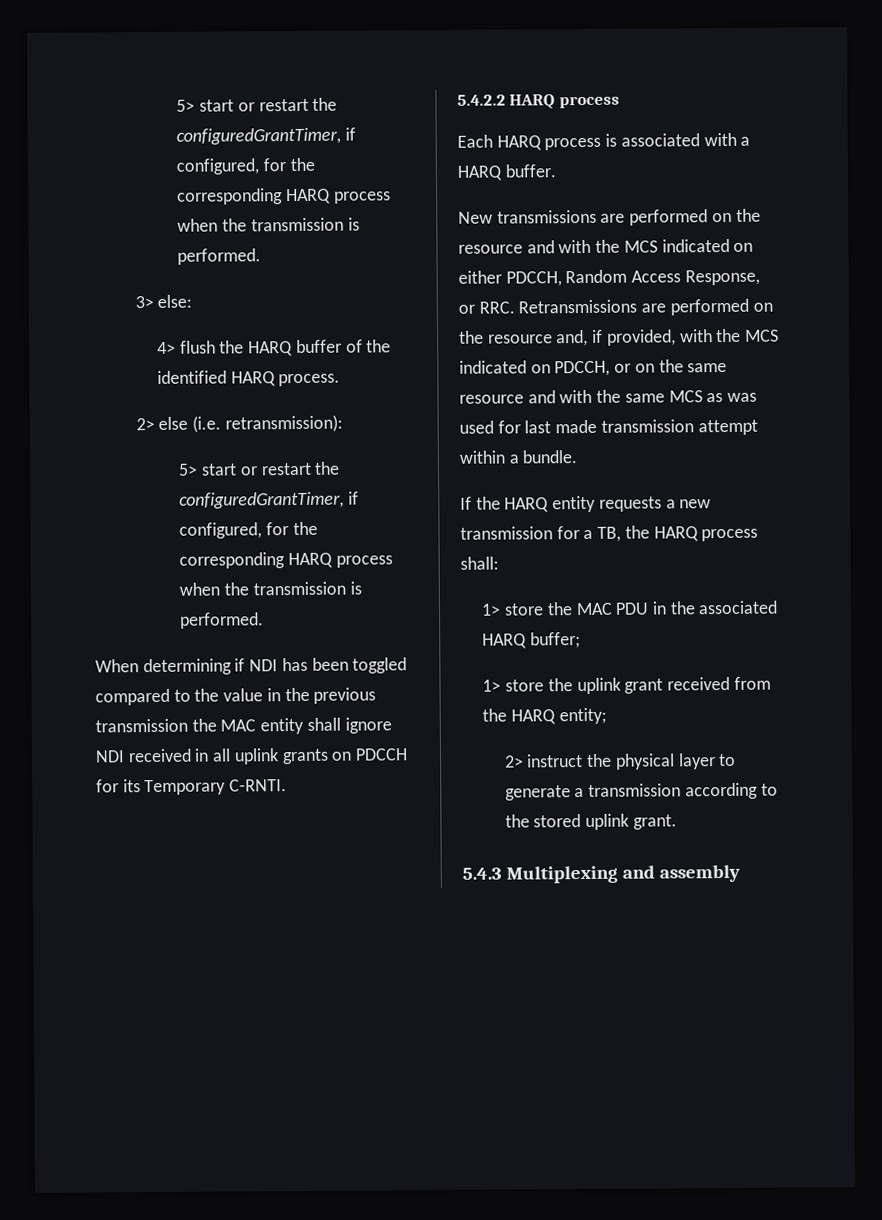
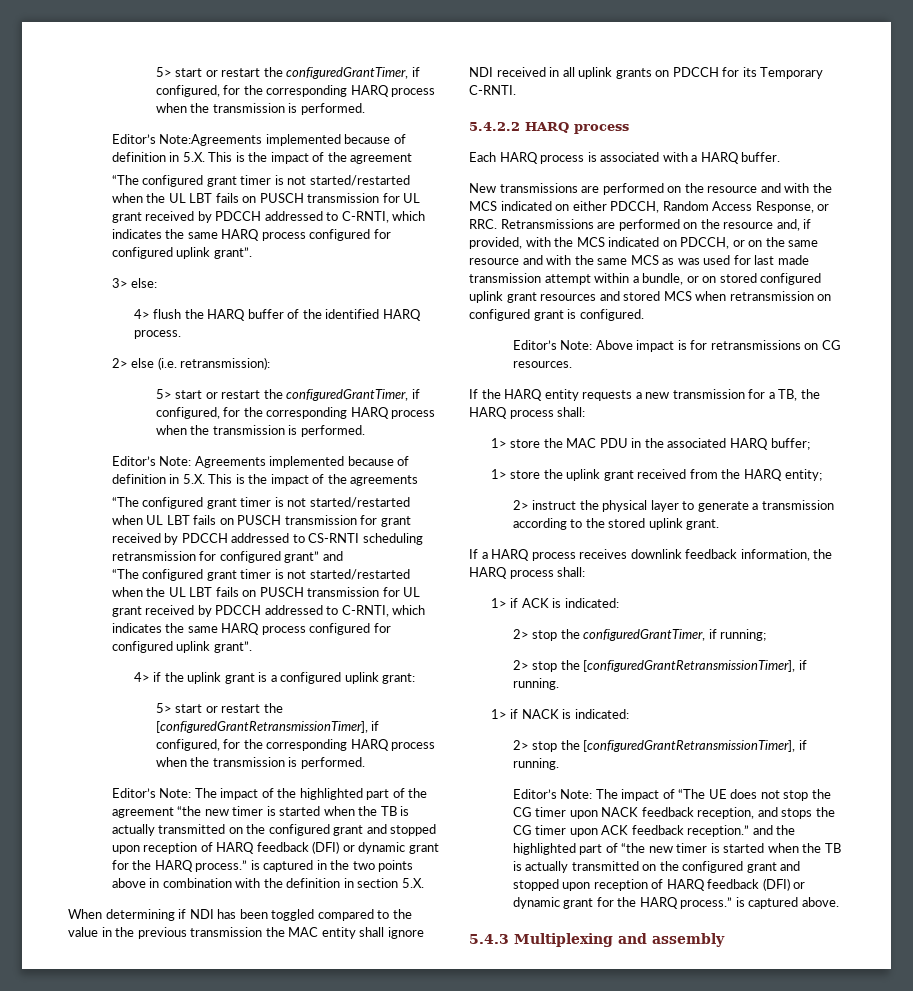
+ Editor’s Note:Agreements implemented because of definition in 5.X. This is the impact of the agreement
+ “The configured grant timer is not started/restarted when the UL LBT fails on PUSCH transmission for UL grant received by PDCCH addressed to C-RNTI, which indicates the same HARQ process configured for configured uplink grant”.
+ Editor’s Note: Agreements implemented because of definition in 5.X. This is the impact of the agreements
+ “The configured grant timer is not started/restarted when UL LBT fails on PUSCH transmission for grant received by PDCCH addressed to CS-RNTI scheduling retransmission for configured grant” and
+ “The configured grant timer is not started/restarted when the UL LBT fails on PUSCH transmission for UL grant received by PDCCH addressed to C-RNTI, which indicates the same HARQ process configured for configured uplink grant”.
+ 4> if the uplink grant is a configured uplink grant:
+ 5> start or restart the [configuredGrantRetransmissionTimer], if configured, for the corresponding HARQ process when the transmission is performed.
+ Editor’s Note: The impact of the highlighted part of the agreement “the new timer is started when the TB is actually transmitted on the configured grant and stopped upon reception of HARQ feedback (DFI) or dynamic grant for the HARQ process.” is captured in the two points above in combination with the definition in section 5.X.
- New transmissions are performed on the resource and with the MCS indicated on either PDCCH, Random Access Response, or RRC. Retransmissions are performed on the resource and, if provided, with the MCS indicated on PDCCH, or on the same resource and with the same MCS as was used for last made transmission attempt within a bundle.
+ New transmissions are performed on the resource and with the MCS indicated on either PDCCH, Random Access Response, or RRC. Retransmissions are performed on the resource and, if provided, with the MCS indicated on PDCCH, or on the same resource and with the same MCS as was used for last made transmission attempt within a bundle, or on stored configured uplink grant resources and stored MCS when retransmission on configured grant is configured.
+ Editor’s Note: Above impact is for retransmissions on CG resources.
+ If a HARQ process receives downlink feedback information, the HARQ process shall:
+ 1> if ACK is indicated:
+ 2> stop the configuredGrantTimer, if running;
+ 2> stop the [configuredGrantRetransmissionTimer], if running.
+ 1> if NACK is indicated:
+ 2> stop the [configuredGrantRetransmissionTimer], if running.
+ Editor’s Note: The impact of “The UE does not stop the CG timer upon NACK feedback reception, and stops the CG timer upon ACK feedback reception.” and the highlighted part of “the new timer is started when the TB is actually transmitted on the configured grant and stopped upon reception of HARQ feedback (DFI) or dynamic grant for the HARQ process.” is captured above.

